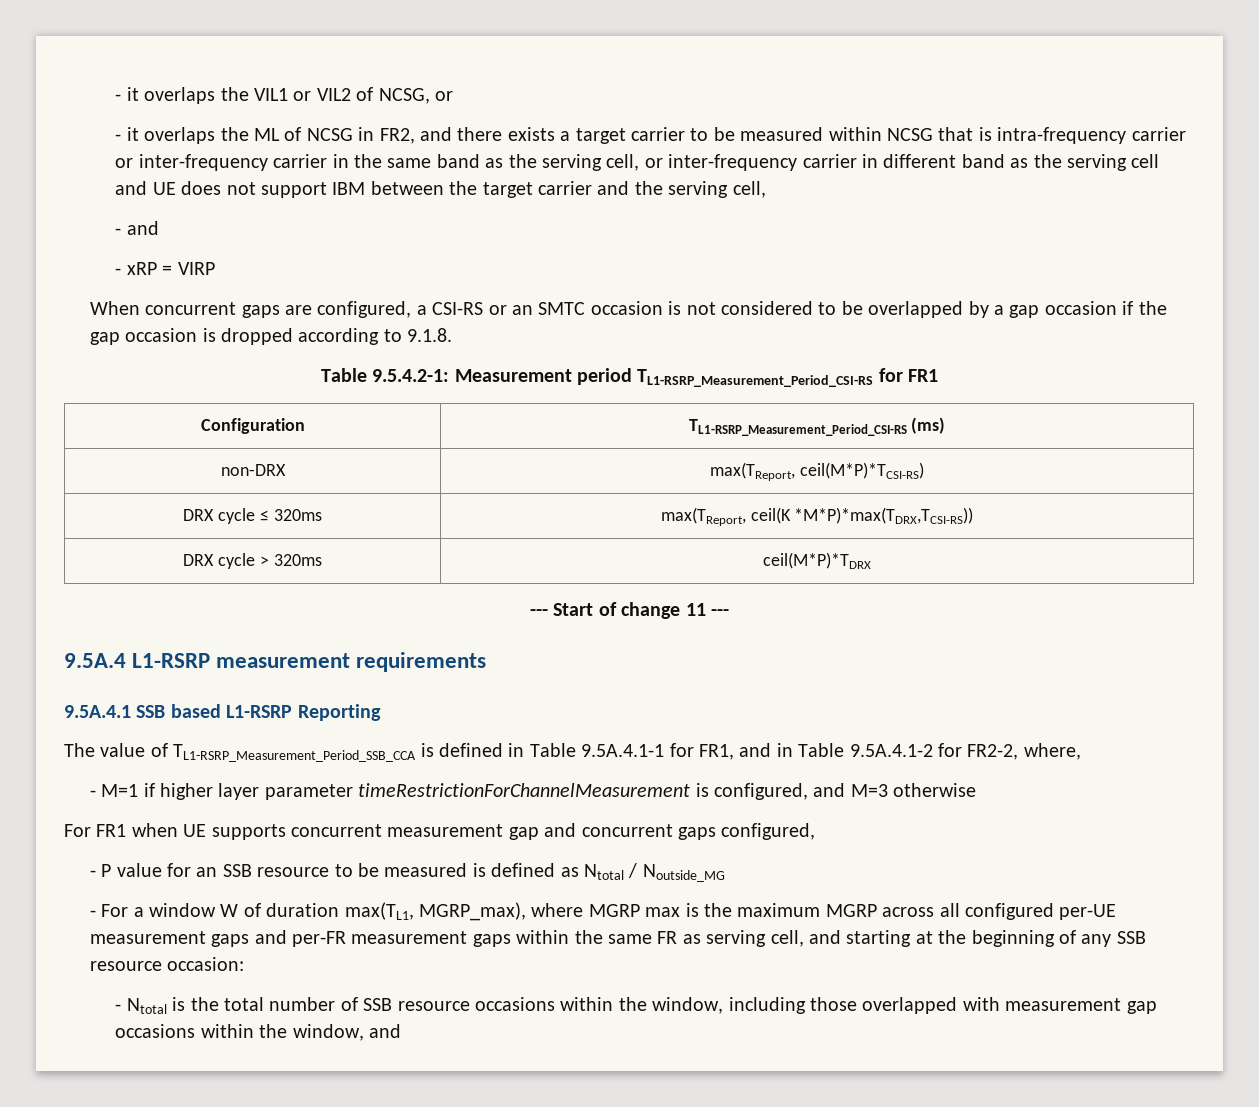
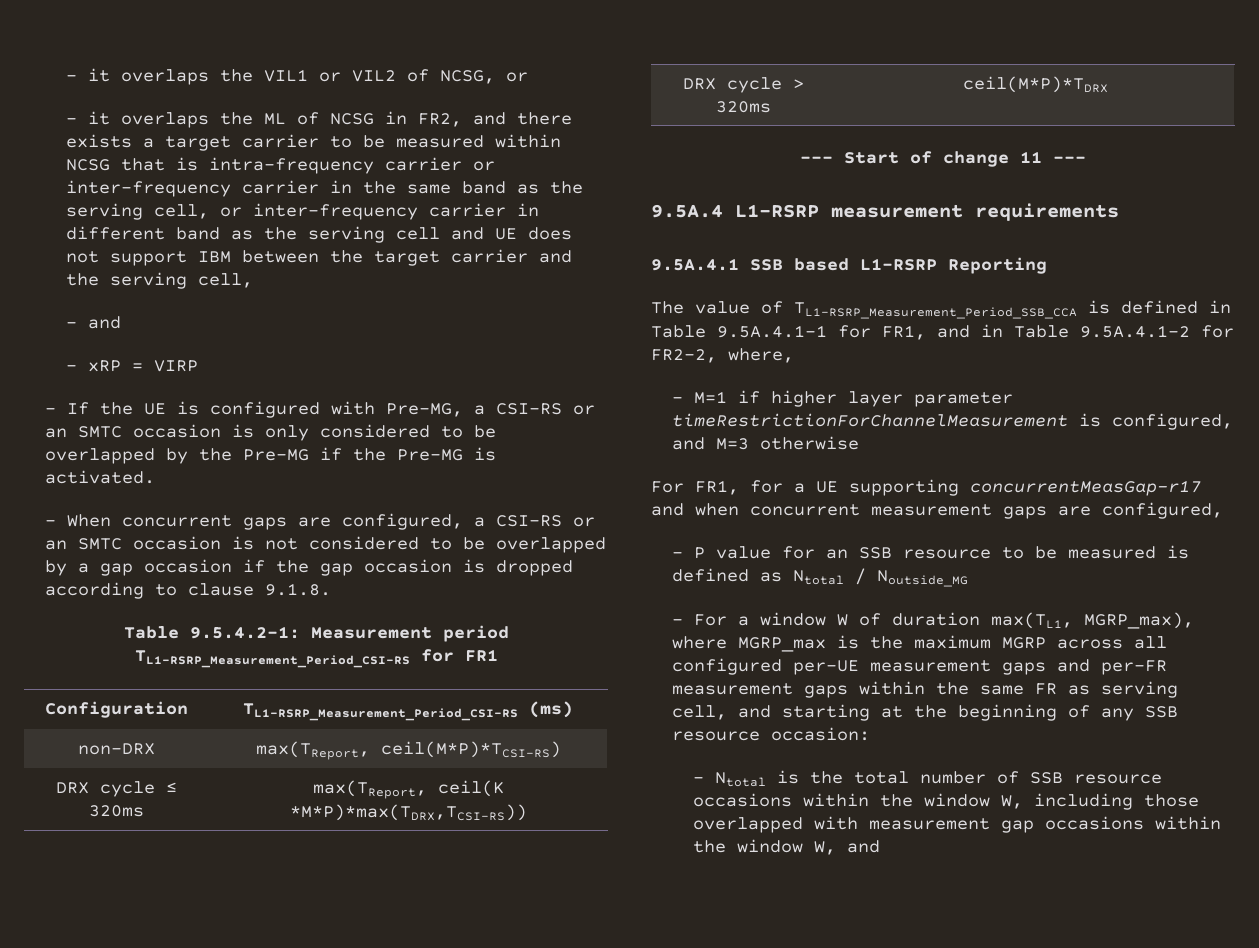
- When concurrent gaps are configured, a CSI-RS or an SMTC occasion is not considered to be overlapped by a gap occasion if the gap occasion is dropped according to 9.1.8.
+ - If the UE is configured with Pre-MG, a CSI-RS or an SMTC occasion is only considered to be overlapped by the Pre-MG if the Pre-MG is activated.
+ - When concurrent gaps are configured, a CSI-RS or an SMTC occasion is not considered to be overlapped by a gap occasion if the gap occasion is dropped according to clause 9.1.8.
- For FR1 when UE supports concurrent measurement gap and concurrent gaps configured,
+ For FR1, for a UE supporting concurrentMeasGap-r17 and when concurrent measurement gaps are configured,
- - For a window W of duration max(TL1, MGRP_max), where MGRP max is the maximum MGRP across all configured per-UE measurement gaps and per-FR measurement gaps within the same FR as serving cell, and starting at the beginning of any SSB resource occasion:
+ - For a window W of duration max(TL1, MGRP_max), where MGRP_max is the maximum MGRP across all configured per-UE measurement gaps and per-FR measurement gaps within the same FR as serving cell, and starting at the beginning of any SSB resource occasion:
- - Ntotal is the total number of SSB resource occasions within the window, including those overlapped with measurement gap occasions within the window, and
+ - Ntotal is the total number of SSB resource occasions within the window W, including those overlapped with measurement gap occasions within the window W, and

